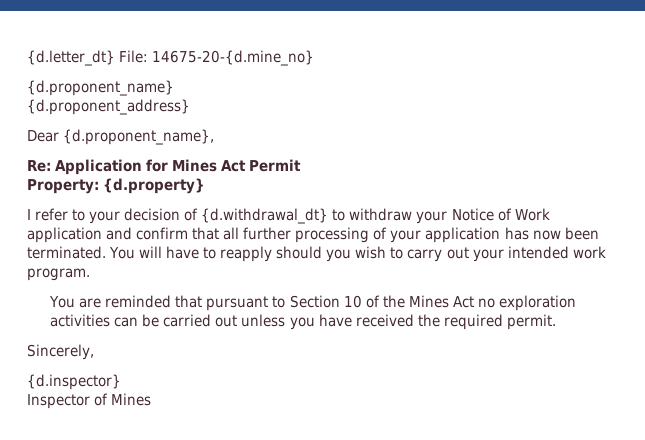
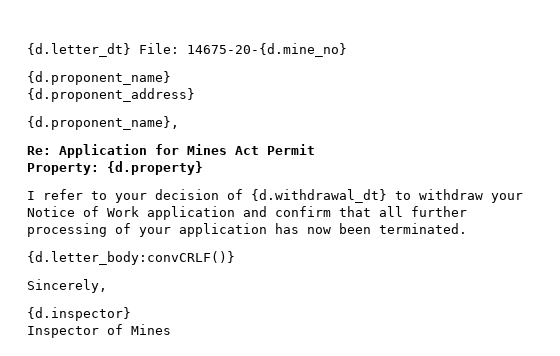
- Dear {d.proponent_name},
+ {d.proponent_name},
- I refer to your decision of {d.withdrawal_dt} to withdraw your Notice of Work application and confirm that all further processing of your application has now been terminated. You will have to reapply should you wish to carry out your intended work program.
- You are reminded that pursuant to Section 10 of the Mines Act no exploration activities can be carried out unless you have received the required permit.
+ I refer to your decision of {d.withdrawal_dt} to withdraw your Notice of Work application and confirm that all further processing of your application has now been terminated.
+ {d.letter_body:convCRLF()}

